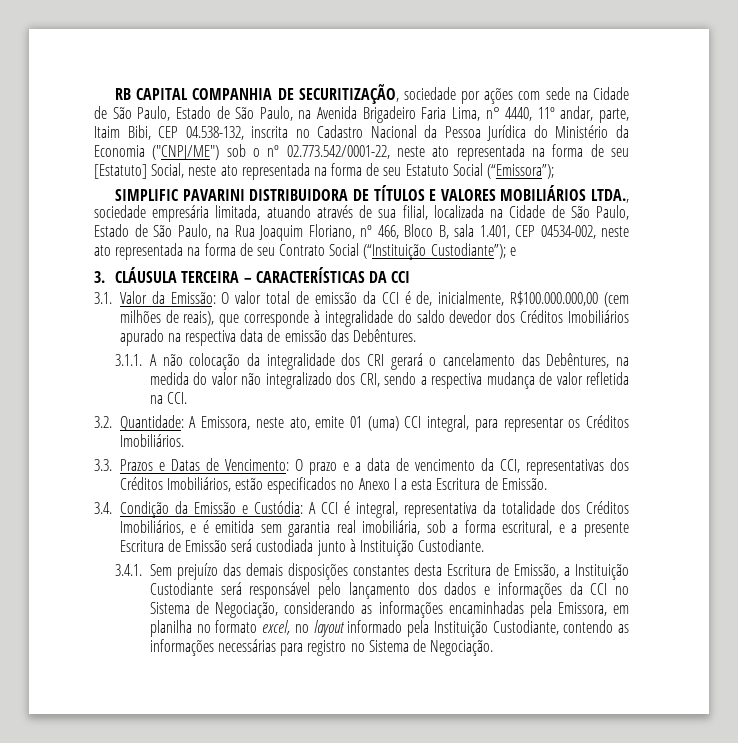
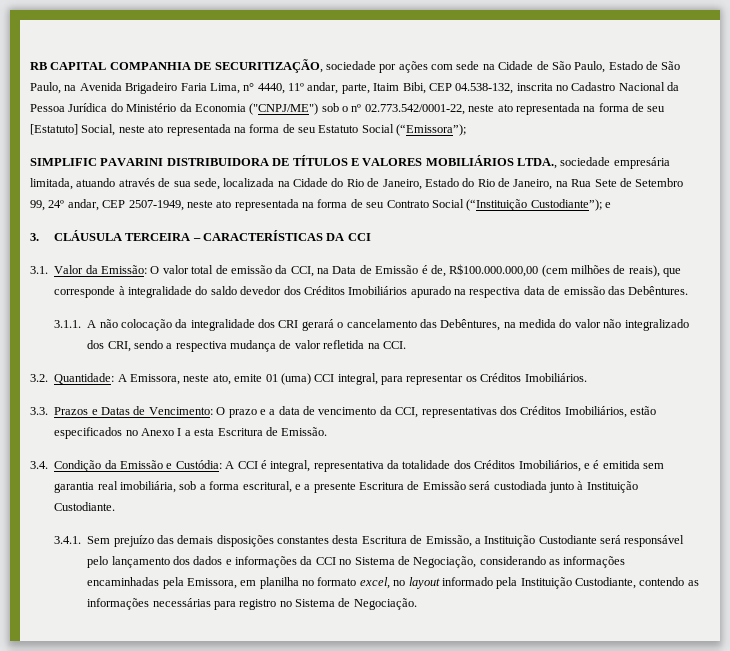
- SIMPLIFIC PAVARINI DISTRIBUIDORA DE TÍTULOS E VALORES MOBILIÁRIOS LTDA., sociedade empresária limitada, atuando através de sua filial, localizada na Cidade de São Paulo, Estado de São Paulo, na Rua Joaquim Floriano, nº 466, Bloco B, sala 1.401, CEP 04534-002, neste ato representada na forma de seu Contrato Social (“Instituição Custodiante”); e
+ SIMPLIFIC PAVARINI DISTRIBUIDORA DE TÍTULOS E VALORES MOBILIÁRIOS LTDA., sociedade empresária limitada, atuando através de sua sede, localizada na Cidade do Rio de Janeiro, Estado do Rio de Janeiro, na Rua Sete de Setembro 99, 24º andar, CEP 2507-1949, neste ato representada na forma de seu Contrato Social (“Instituição Custodiante”); e
- 3.1. Valor da Emissão: O valor total de emissão da CCI é de, inicialmente, R$100.000.000,00 (cem milhões de reais), que corresponde à integralidade do saldo devedor dos Créditos Imobiliários apurado na respectiva data de emissão das Debêntures.
+ 3.1. Valor da Emissão: O valor total de emissão da CCI, na Data de Emissão é de, R$100.000.000,00 (cem milhões de reais), que corresponde à integralidade do saldo devedor dos Créditos Imobiliários apurado na respectiva data de emissão das Debêntures.

